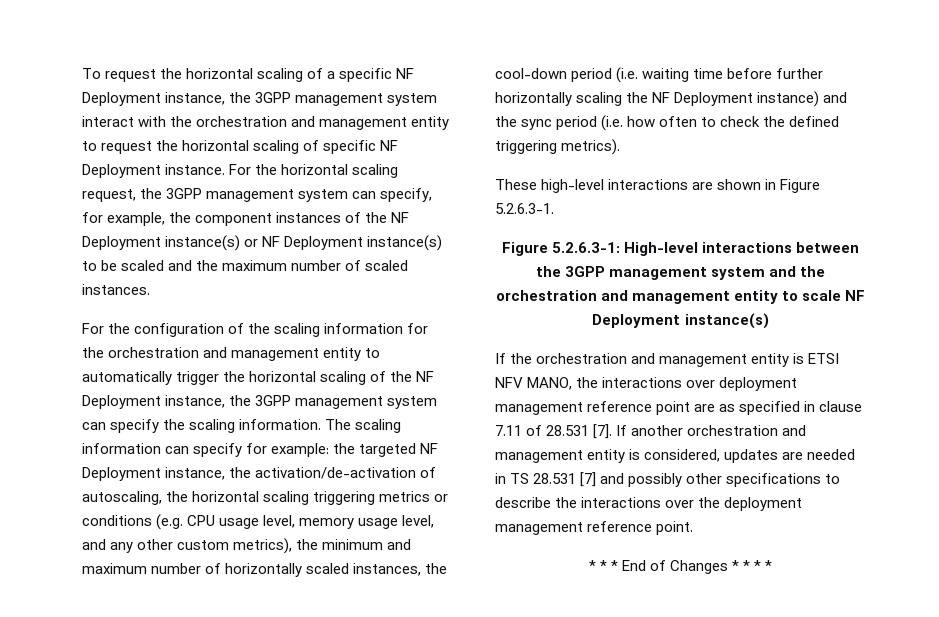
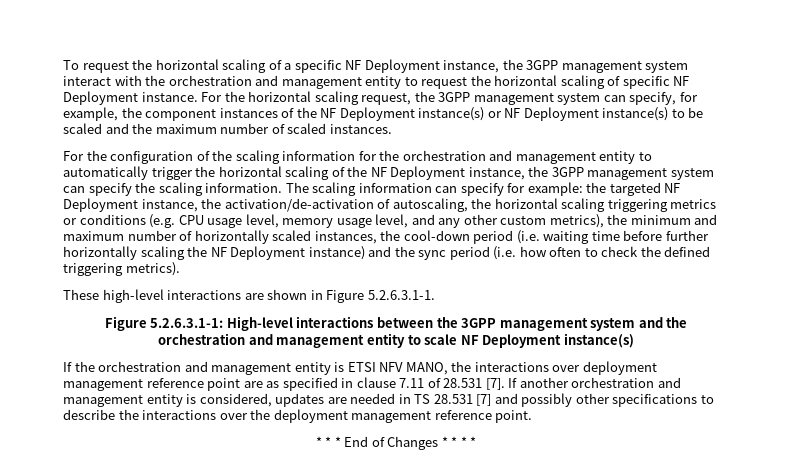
- These high-level interactions are shown in Figure 5.2.6.3-1.
- Figure 5.2.6.3-1: High-level interactions between the 3GPP management system and the orchestration and management entity to scale NF Deployment instance(s)
+ These high-level interactions are shown in Figure 5.2.6.3.1-1.
+ Figure 5.2.6.3.1-1: High-level interactions between the 3GPP management system and the orchestration and management entity to scale NF Deployment instance(s)

